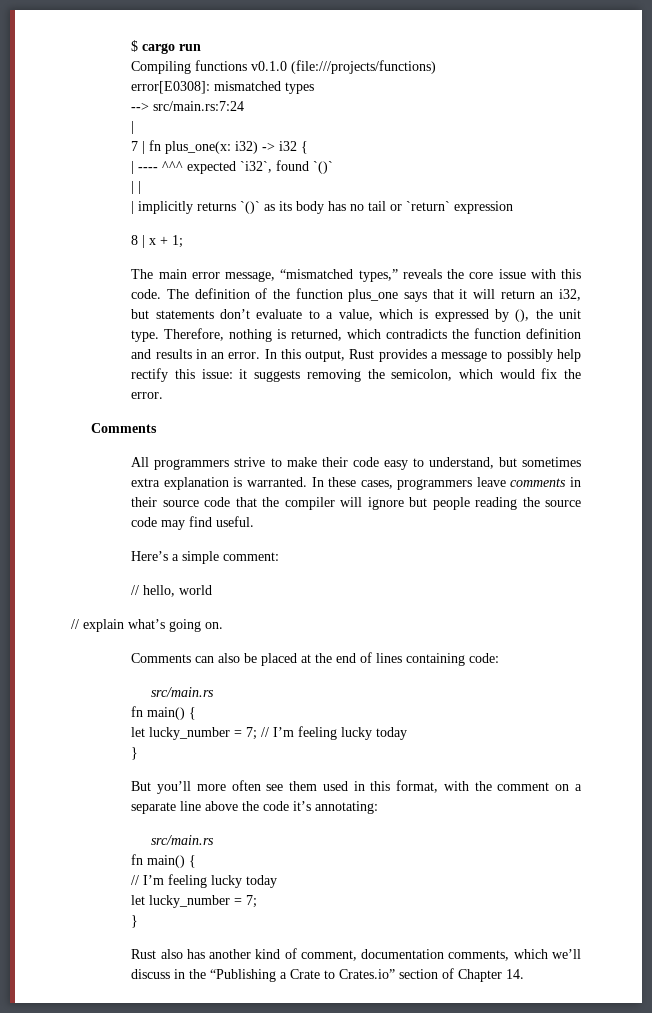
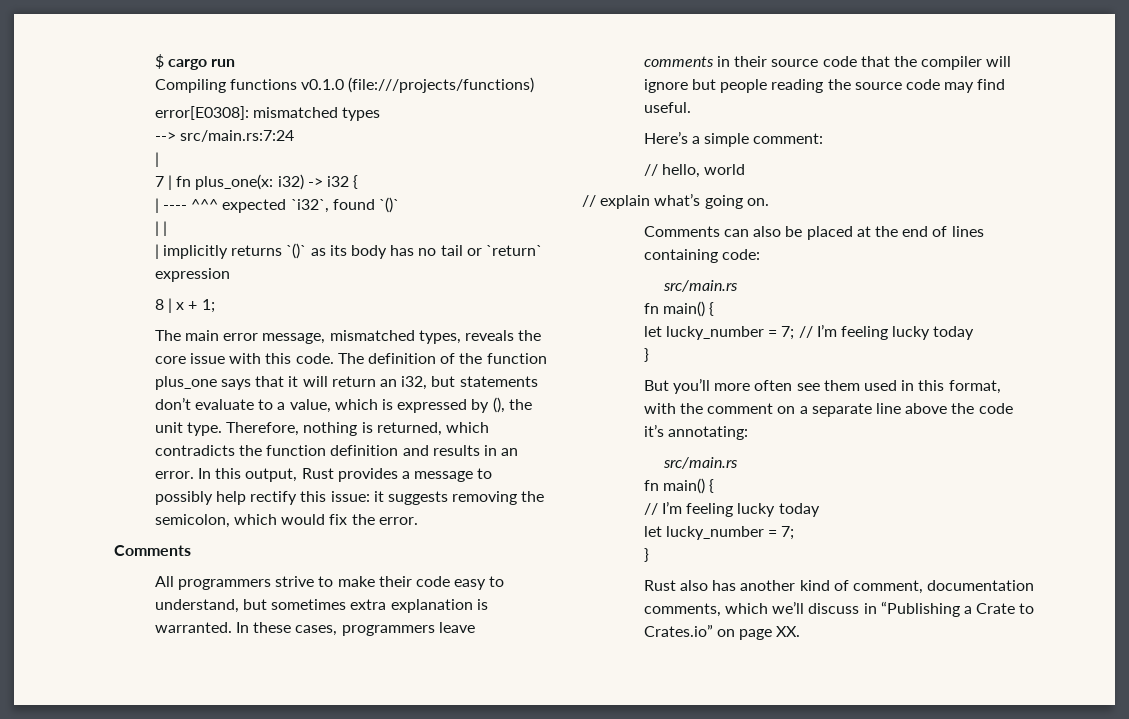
- The main error message, “mismatched types,” reveals the core issue with this code.
+ The main error message, mismatched types, reveals the core issue with this code.
- Rust also has another kind of comment, documentation comments, which we’ll discuss in the “Publishing a Crate to Crates.io” section of Chapter 14.
+ Rust also has another kind of comment, documentation comments, which we’ll discuss in “Publishing a Crate to Crates.io” on page XX.

